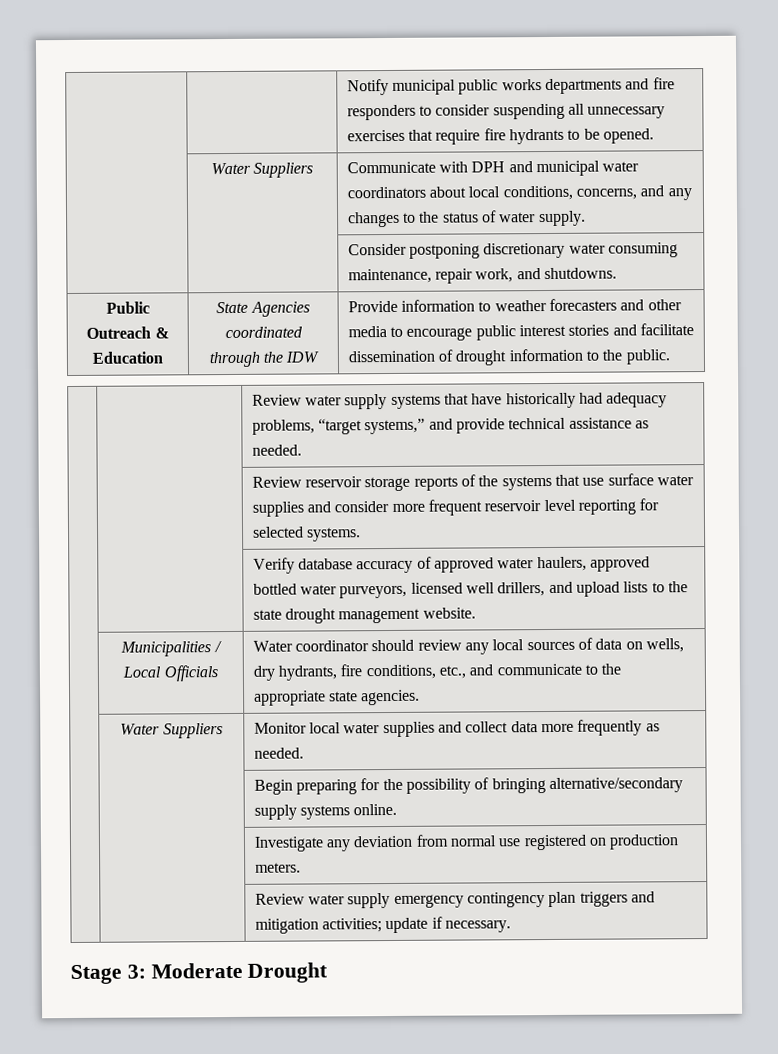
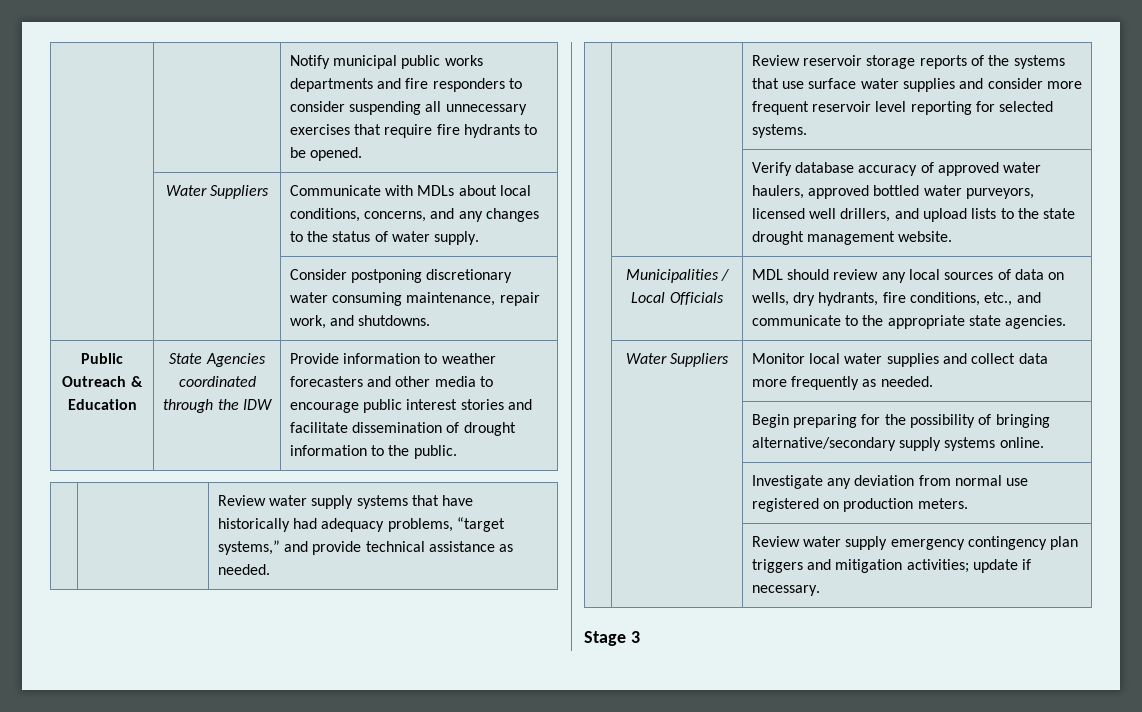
- | Water Suppliers | Communicate with DPH and municipal water coordinators about local conditions, concerns, and any changes to the status of water supply.
+ | Water Suppliers | Communicate with MDLs about local conditions, concerns, and any changes to the status of water supply.
- | Municipalities / Local Officials | Water coordinator should review any local sources of data on wells, dry hydrants, fire conditions, etc., and communicate to the appropriate state agencies.
+ | Municipalities / Local Officials | MDL should review any local sources of data on wells, dry hydrants, fire conditions, etc., and communicate to the appropriate state agencies.
- Stage 3: Moderate Drought
+ Stage 3

